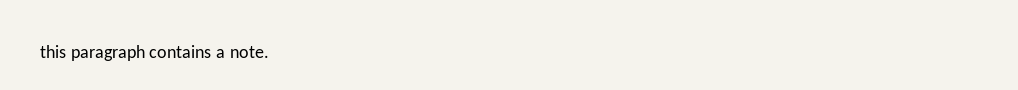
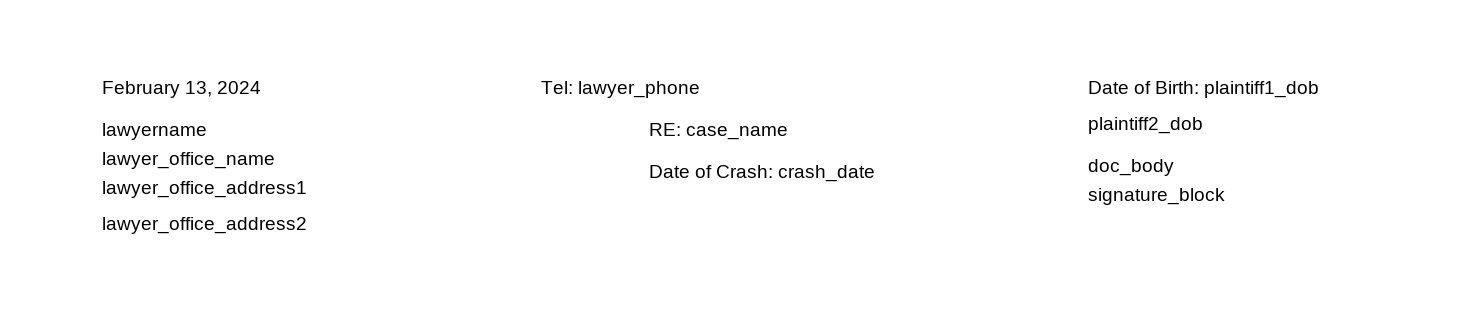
- this paragraph contains a note.
+ February 13, 2024
+ lawyername
+ lawyer_office_name
+ lawyer_office_address1
+ lawyer_office_address2
+ Tel: lawyer_phone
+ RE: case_name
+ Date of Crash: crash_date
+ Date of Birth: plaintiff1_dob
+ plaintiff2_dob
+ doc_body
+ signature_block

